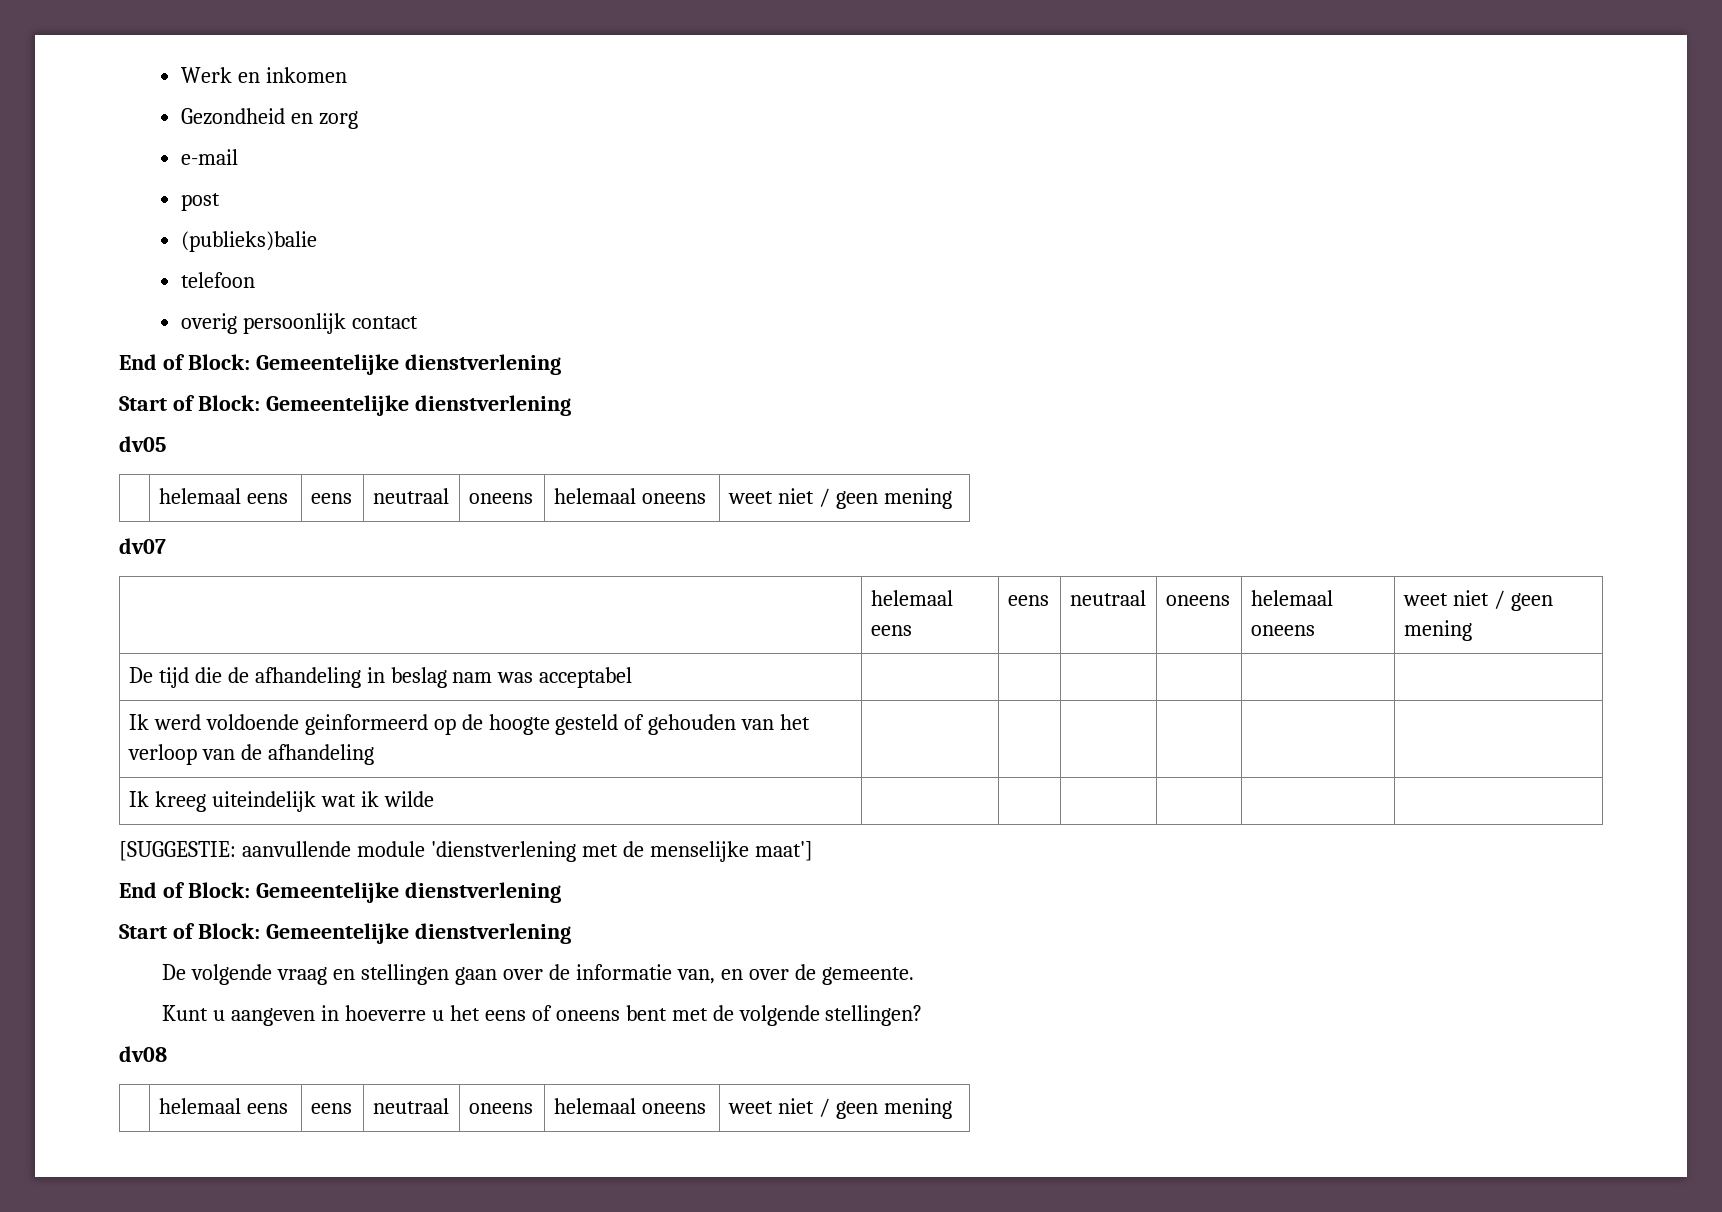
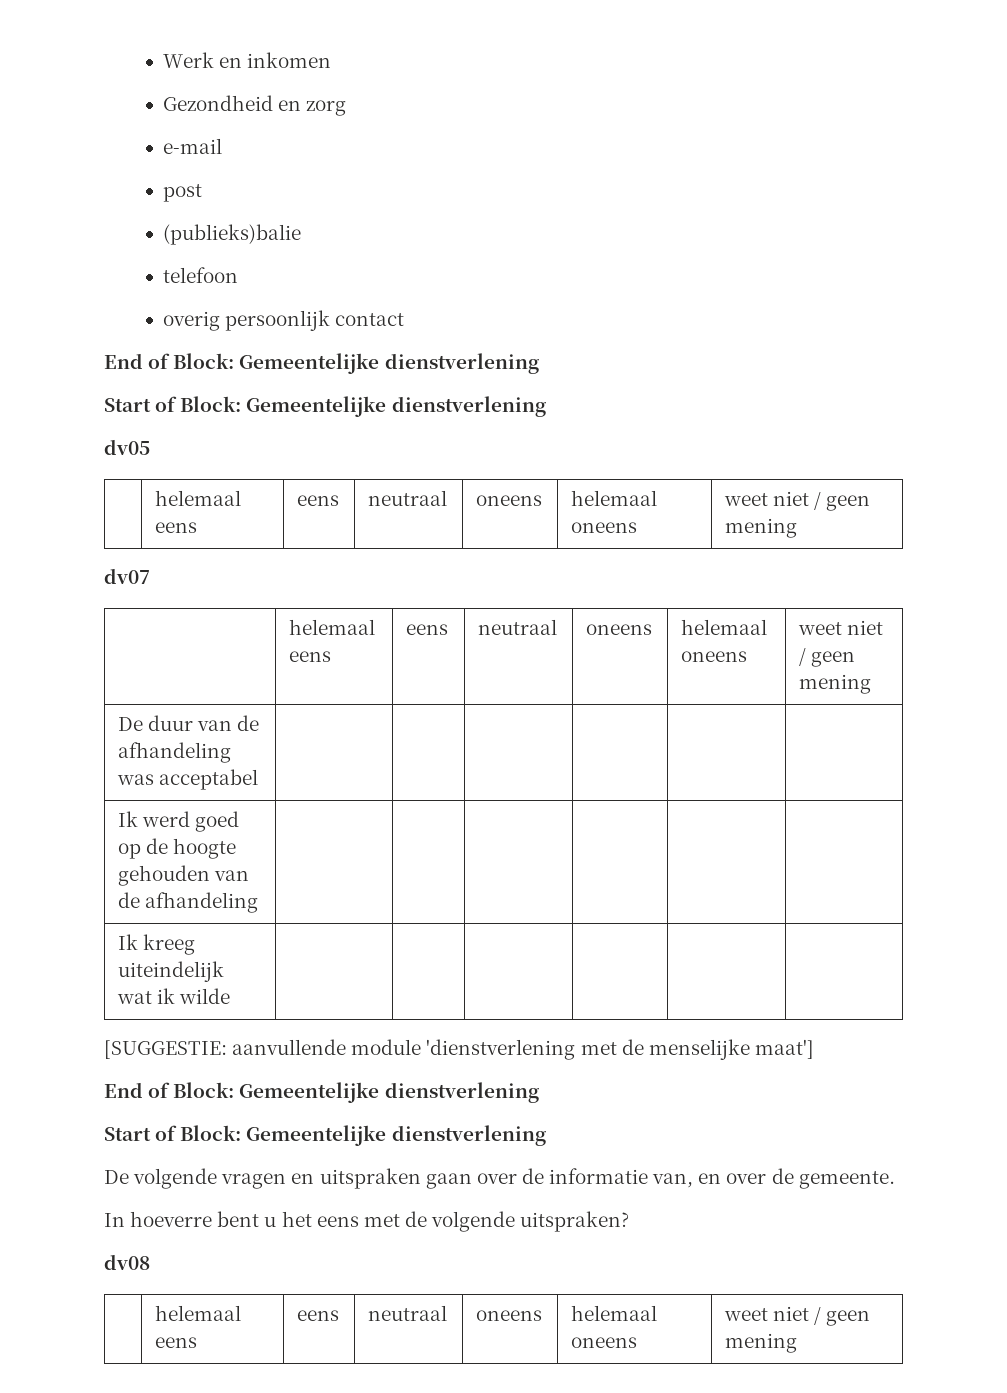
- De tijd die de afhandeling in beslag nam was acceptabel | | | | | |
+ De duur van de afhandeling was acceptabel | | | | | |
- Ik werd voldoende geinformeerd op de hoogte gesteld of gehouden van het verloop van de afhandeling | | | | | |
+ Ik werd goed op de hoogte gehouden van de afhandeling | | | | | |
- De volgende vraag en stellingen gaan over de informatie van, en over de gemeente.
+ De volgende vragen en uitspraken gaan over de informatie van, en over de gemeente.
- Kunt u aangeven in hoeverre u het eens of oneens bent met de volgende stellingen?
+ In hoeverre bent u het eens met de volgende uitspraken?

